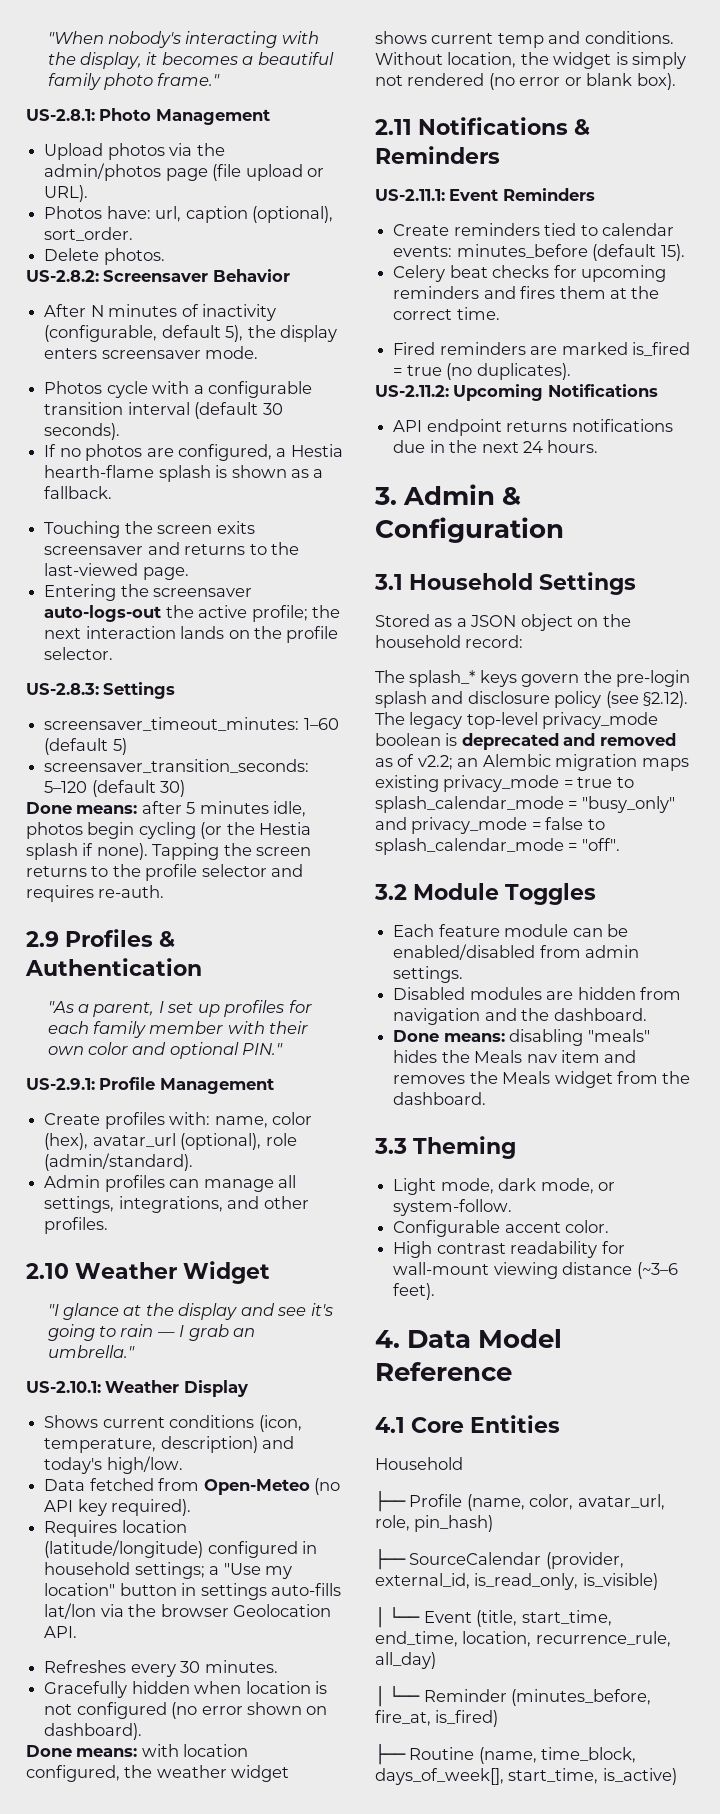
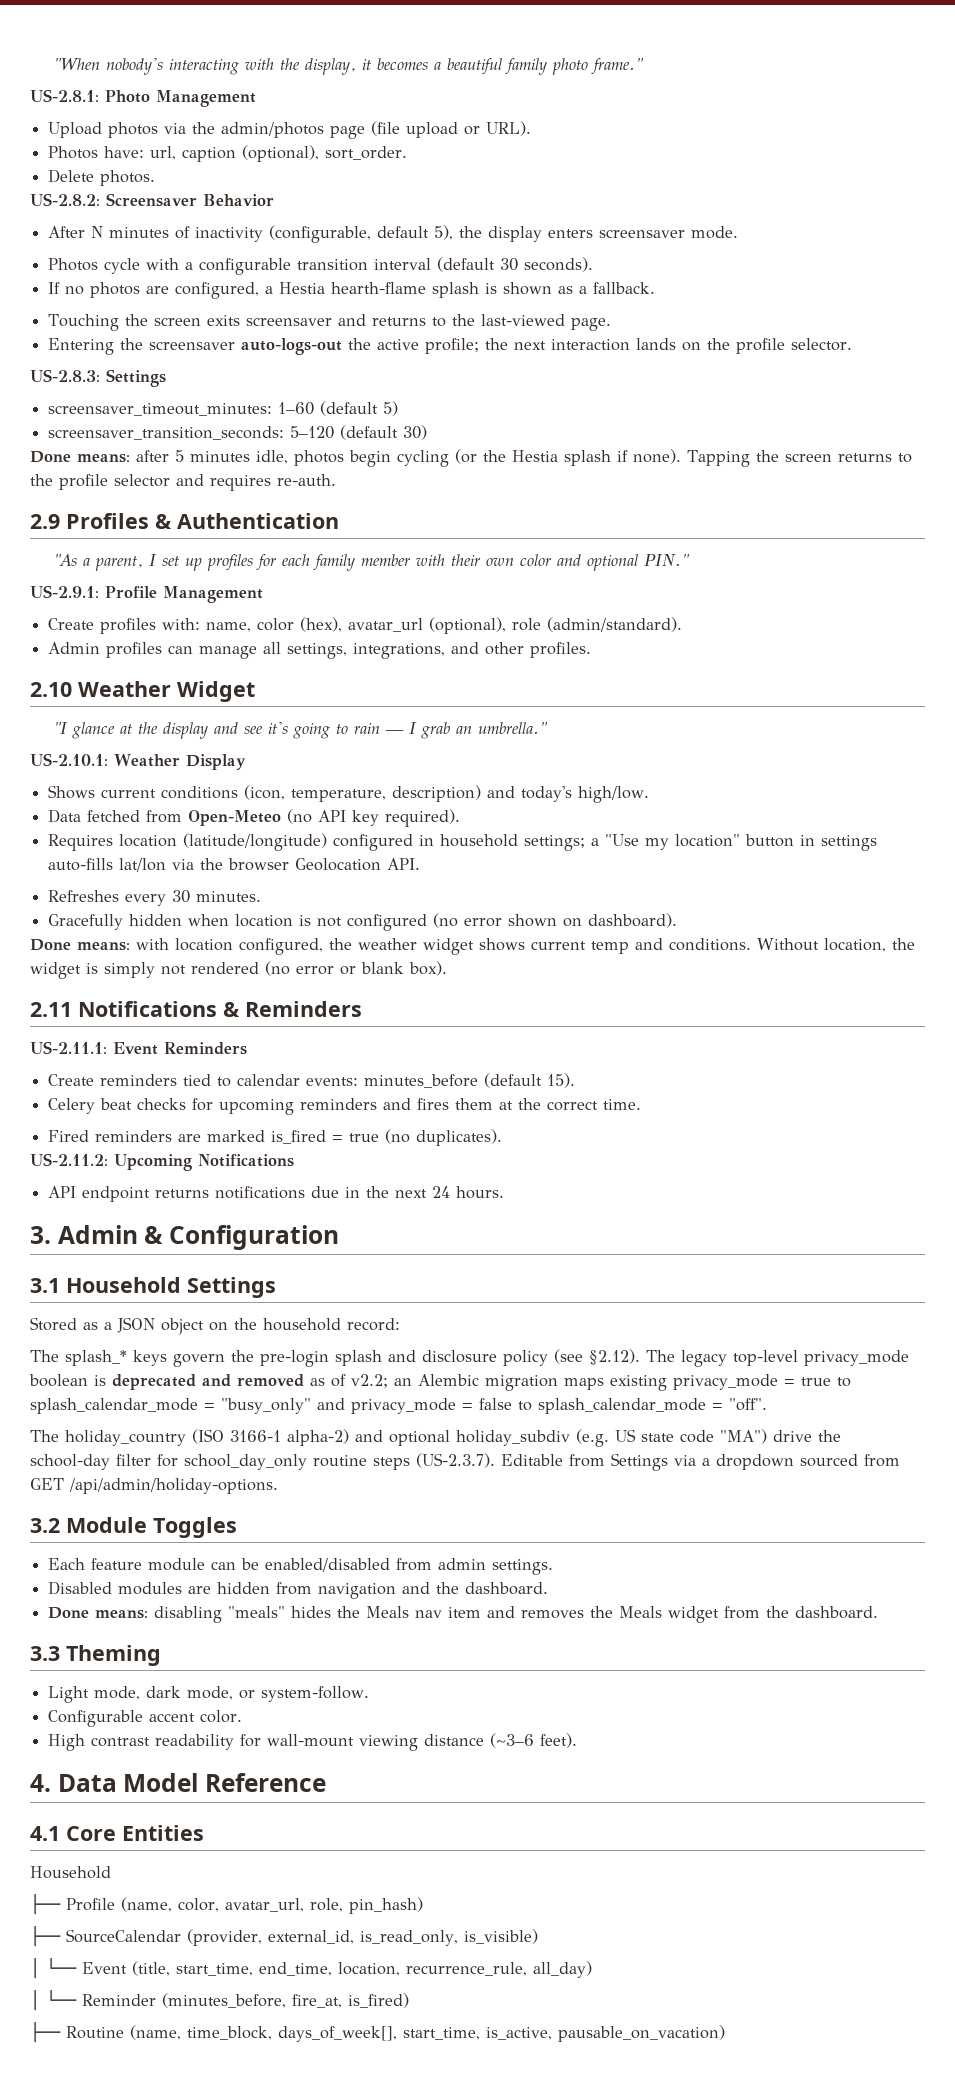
+ The holiday_country (ISO 3166-1 alpha-2) and optional holiday_subdiv (e.g. US state code "MA") drive the school-day filter for school_day_only routine steps (US-2.3.7). Editable from Settings via a dropdown sourced from GET /api/admin/holiday-options.
- ├── Routine (name, time_block, days_of_week[], start_time, is_active)
+ ├── Routine (name, time_block, days_of_week[], start_time, is_active, pausable_on_vacation)

